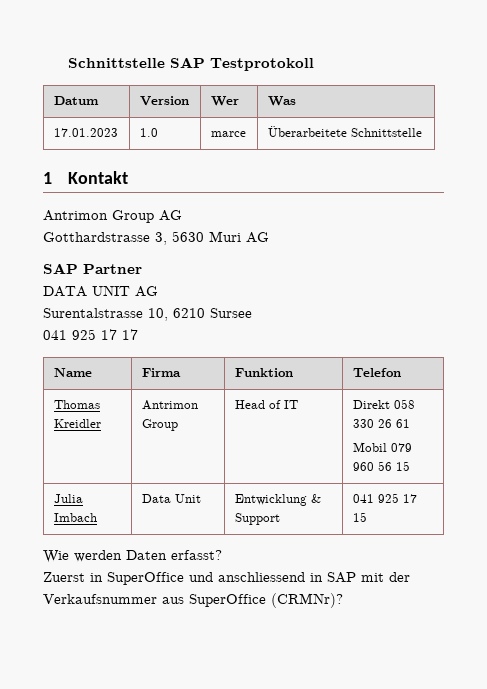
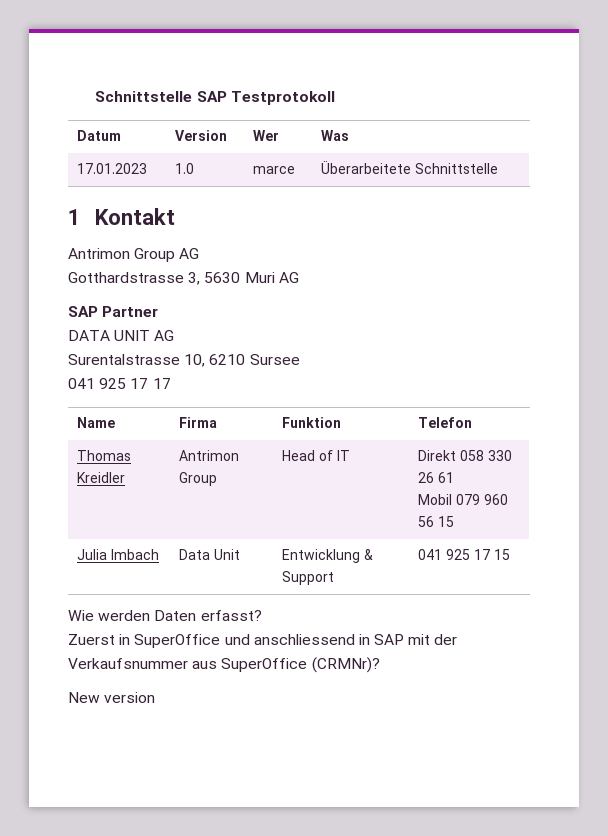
+ New version

